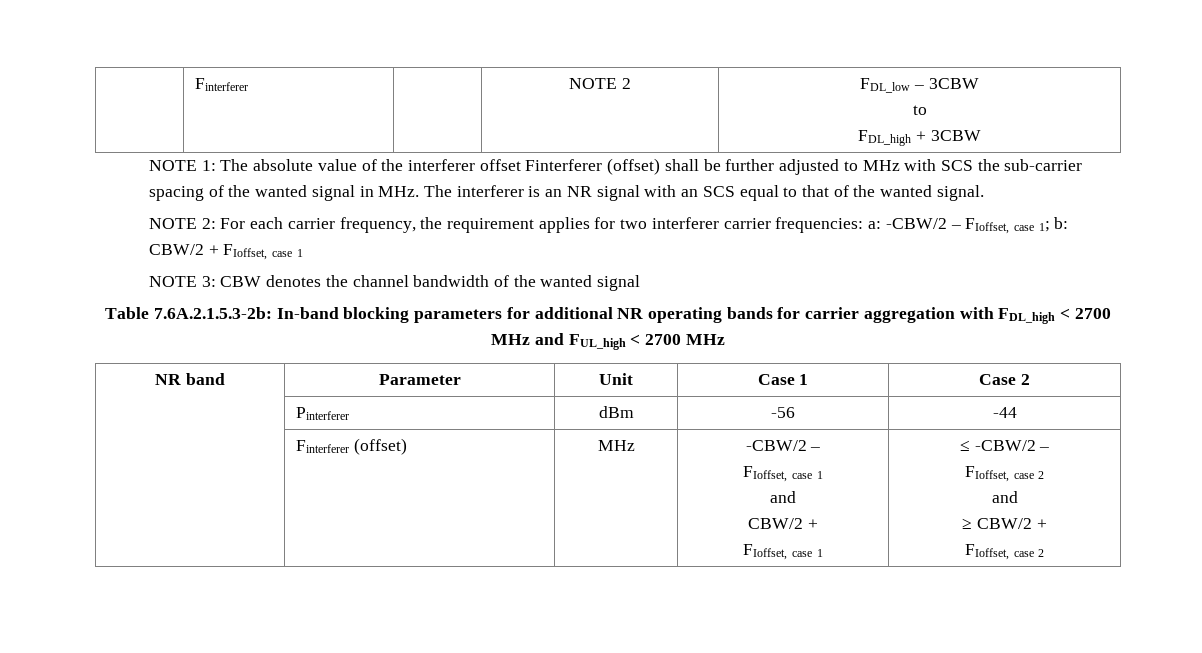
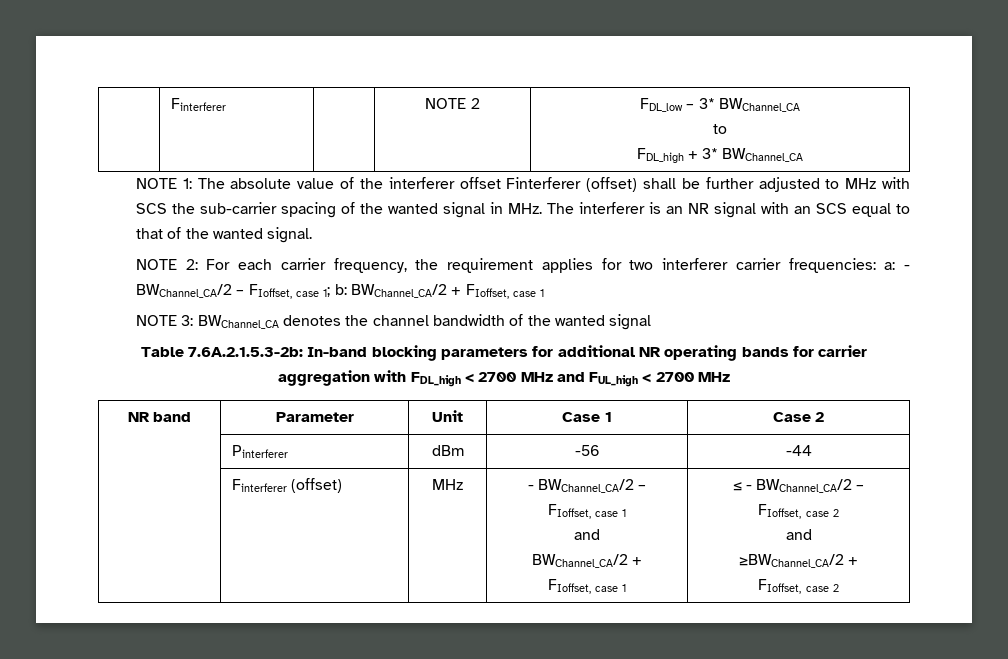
- | Finterferer | | NOTE 2 | FDL_low – 3CBW
+ | Finterferer | | NOTE 2 | FDL_low – 3* BWChannel_CA
  to
- FDL_high + 3CBW
+ FDL_high + 3* BWChannel_CA
- NOTE 2: For each carrier frequency, the requirement applies for two interferer carrier frequencies: a: -CBW/2 – FIoffset, case 1; b: CBW/2 + FIoffset, case 1
+ NOTE 2: For each carrier frequency, the requirement applies for two interferer carrier frequencies: a: - BWChannel_CA/2 – FIoffset, case 1; b: BWChannel_CA/2 + FIoffset, case 1
- NOTE 3: CBW denotes the channel bandwidth of the wanted signal
+ NOTE 3: BWChannel_CA denotes the channel bandwidth of the wanted signal
- | Finterferer (offset) | MHz | -CBW/2 –
+ | Finterferer (offset) | MHz | - BWChannel_CA/2 –
  FIoffset, case 1
  and
- CBW/2 +
- FIoffset, case 1 | ≤ -CBW/2 –
+ BWChannel_CA/2 +
+ FIoffset, case 1 | ≤ - BWChannel_CA/2 –
  FIoffset, case 2
  and
- ≥ CBW/2 +
+ ≥BWChannel_CA/2 +

